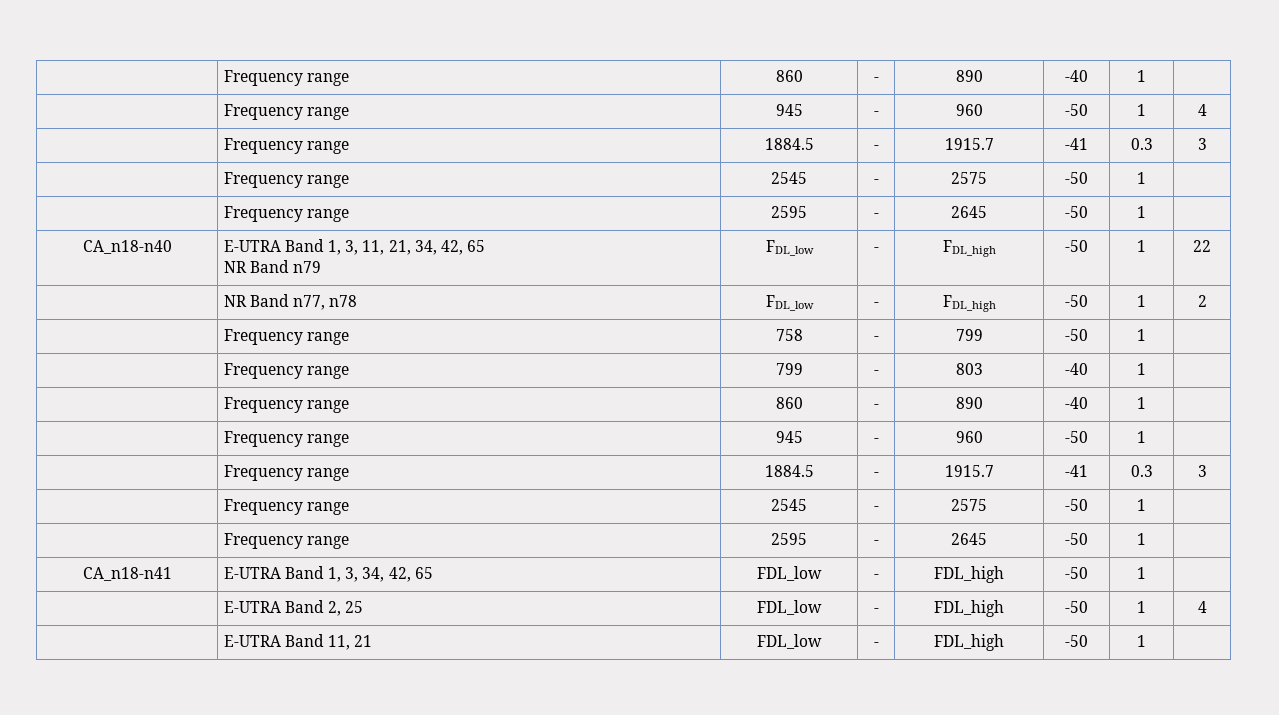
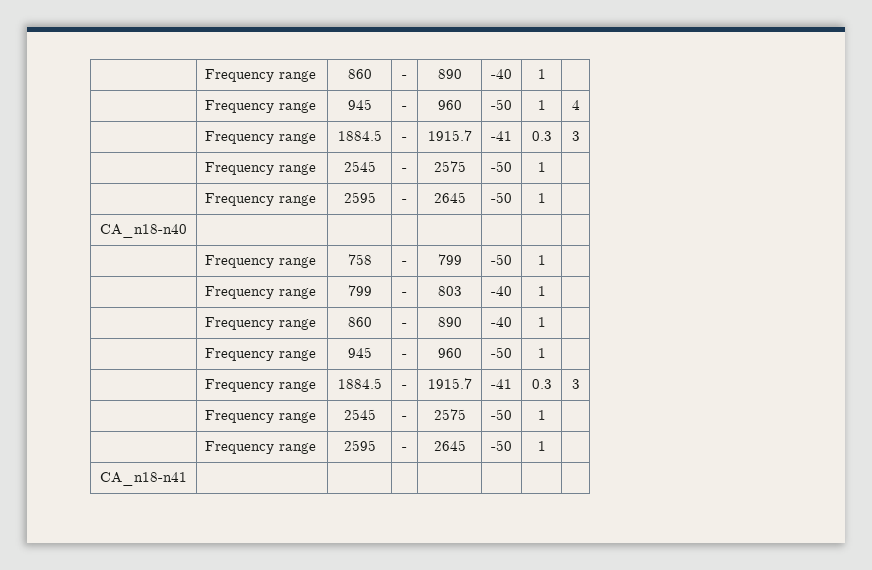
- CA_n18-n40 | E-UTRA Band 1, 3, 11, 21, 34, 42, 65
- NR Band n79 | FDL_low | - | FDL_high | -50 | 1 | 22
- | NR Band n77, n78 | FDL_low | - | FDL_high | -50 | 1 | 2
+ CA_n18-n40 | | | | | | |
- CA_n18-n41 | E-UTRA Band 1, 3, 34, 42, 65 | FDL_low | - | FDL_high | -50 | 1 |
- | E-UTRA Band 2, 25 | FDL_low | - | FDL_high | -50 | 1 | 4
- | E-UTRA Band 11, 21 | FDL_low | - | FDL_high | -50 | 1 |
+ CA_n18-n41 | | | | | | |

